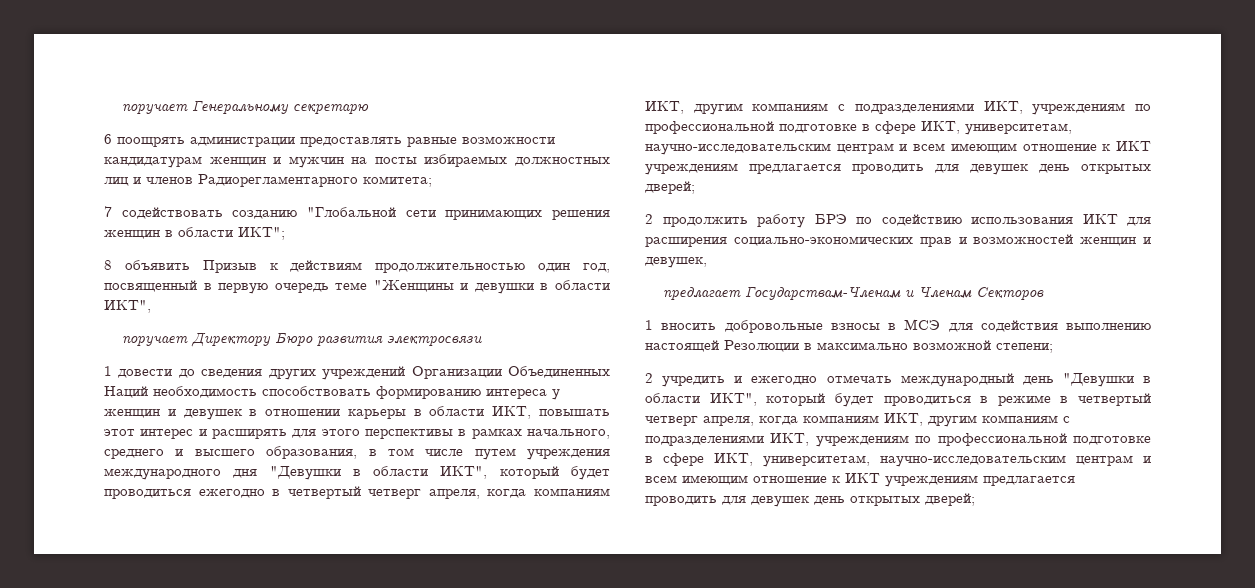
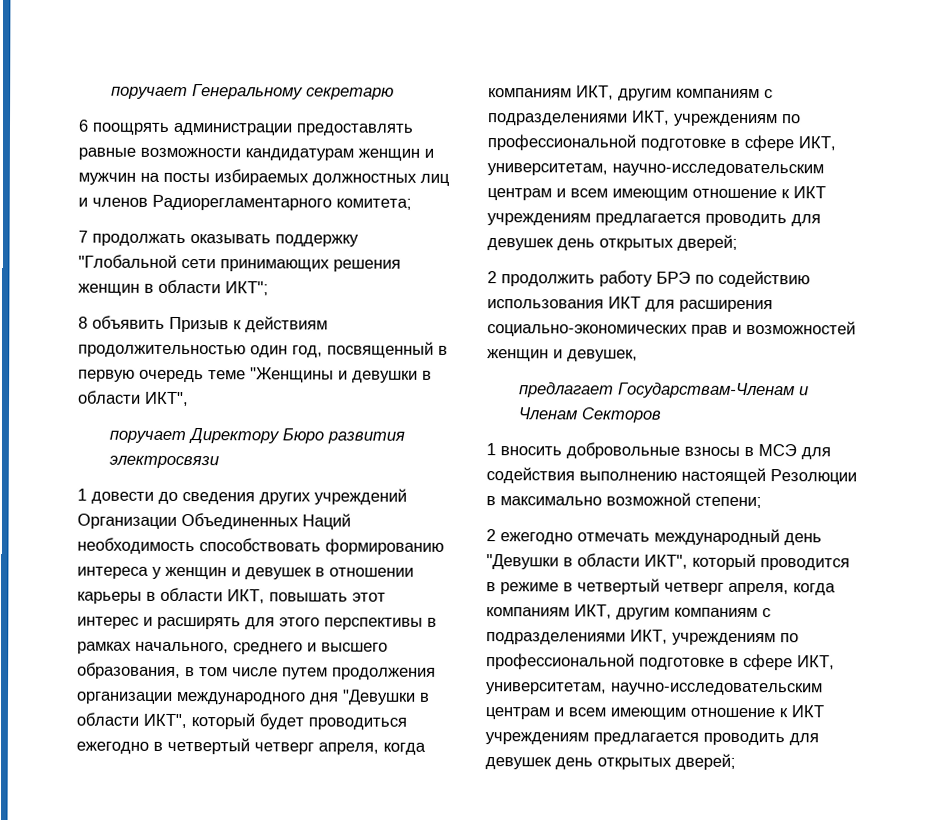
- 7 содействовать созданию "Глобальной сети принимающих решения женщин в области ИКТ";
+ 7 продолжать оказывать поддержку "Глобальной сети принимающих решения женщин в области ИКТ";
- 1 довести до сведения других учреждений Организации Объединенных Наций необходимость способствовать формированию интереса у женщин и девушек в отношении карьеры в области ИКТ, повышать этот интерес и расширять для этого перспективы в рамках начального, среднего и высшего образования, в том числе путем учреждения международного дня "Девушки в области ИКТ", который будет проводиться ежегодно в четвертый четверг апреля, когда компаниям ИКТ, другим компаниям с подразделениями ИКТ, учреждениям по профессиональной подготовке в сфере ИКТ, университетам, научно-исследовательским центрам и всем имеющим отношение к ИКТ учреждениям предлагается проводить для девушек день открытых дверей;
+ 1 довести до сведения других учреждений Организации Объединенных Наций необходимость способствовать формированию интереса у женщин и девушек в отношении карьеры в области ИКТ, повышать этот интерес и расширять для этого перспективы в рамках начального, среднего и высшего образования, в том числе путем продолжения организации международного дня "Девушки в области ИКТ", который будет проводиться ежегодно в четвертый четверг апреля, когда компаниям ИКТ, другим компаниям с подразделениями ИКТ, учреждениям по профессиональной подготовке в сфере ИКТ, университетам, научно-исследовательским центрам и всем имеющим отношение к ИКТ учреждениям предлагается проводить для девушек день открытых дверей;
- 2 учредить и ежегодно отмечать международный день "Девушки в области ИКТ", который будет проводиться в режиме в четвертый четверг апреля, когда компаниям ИКТ, другим компаниям с подразделениями ИКТ, учреждениям по профессиональной подготовке в сфере ИКТ, университетам, научно-исследовательским центрам и всем имеющим отношение к ИКТ учреждениям предлагается проводить для девушек день открытых дверей;
+ 2 ежегодно отмечать международный день "Девушки в области ИКТ", который проводится в режиме в четвертый четверг апреля, когда компаниям ИКТ, другим компаниям с подразделениями ИКТ, учреждениям по профессиональной подготовке в сфере ИКТ, университетам, научно-исследовательским центрам и всем имеющим отношение к ИКТ учреждениям предлагается проводить для девушек день открытых дверей;

